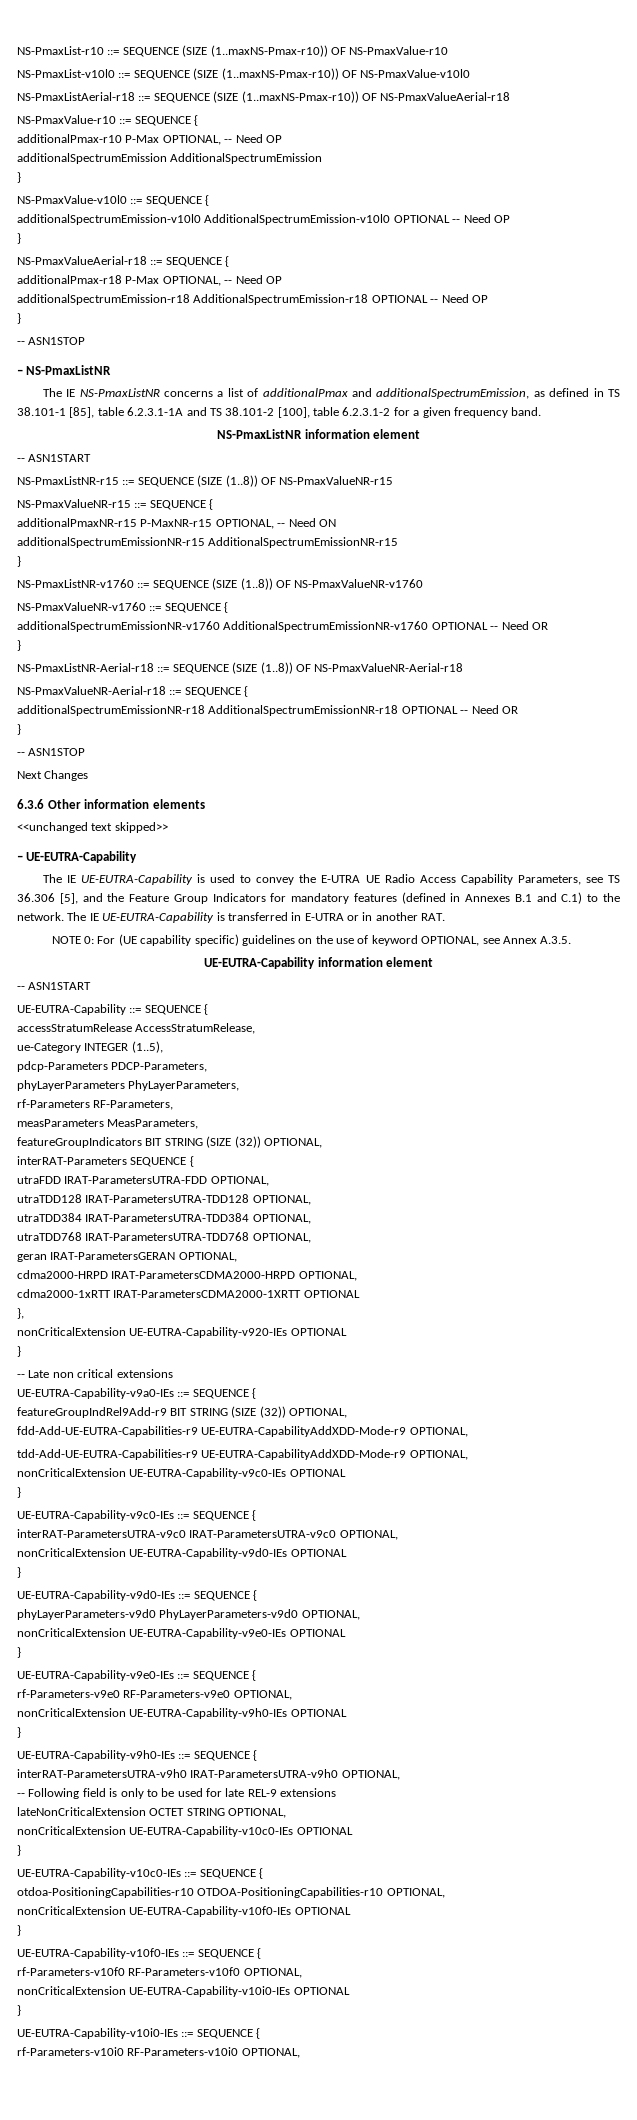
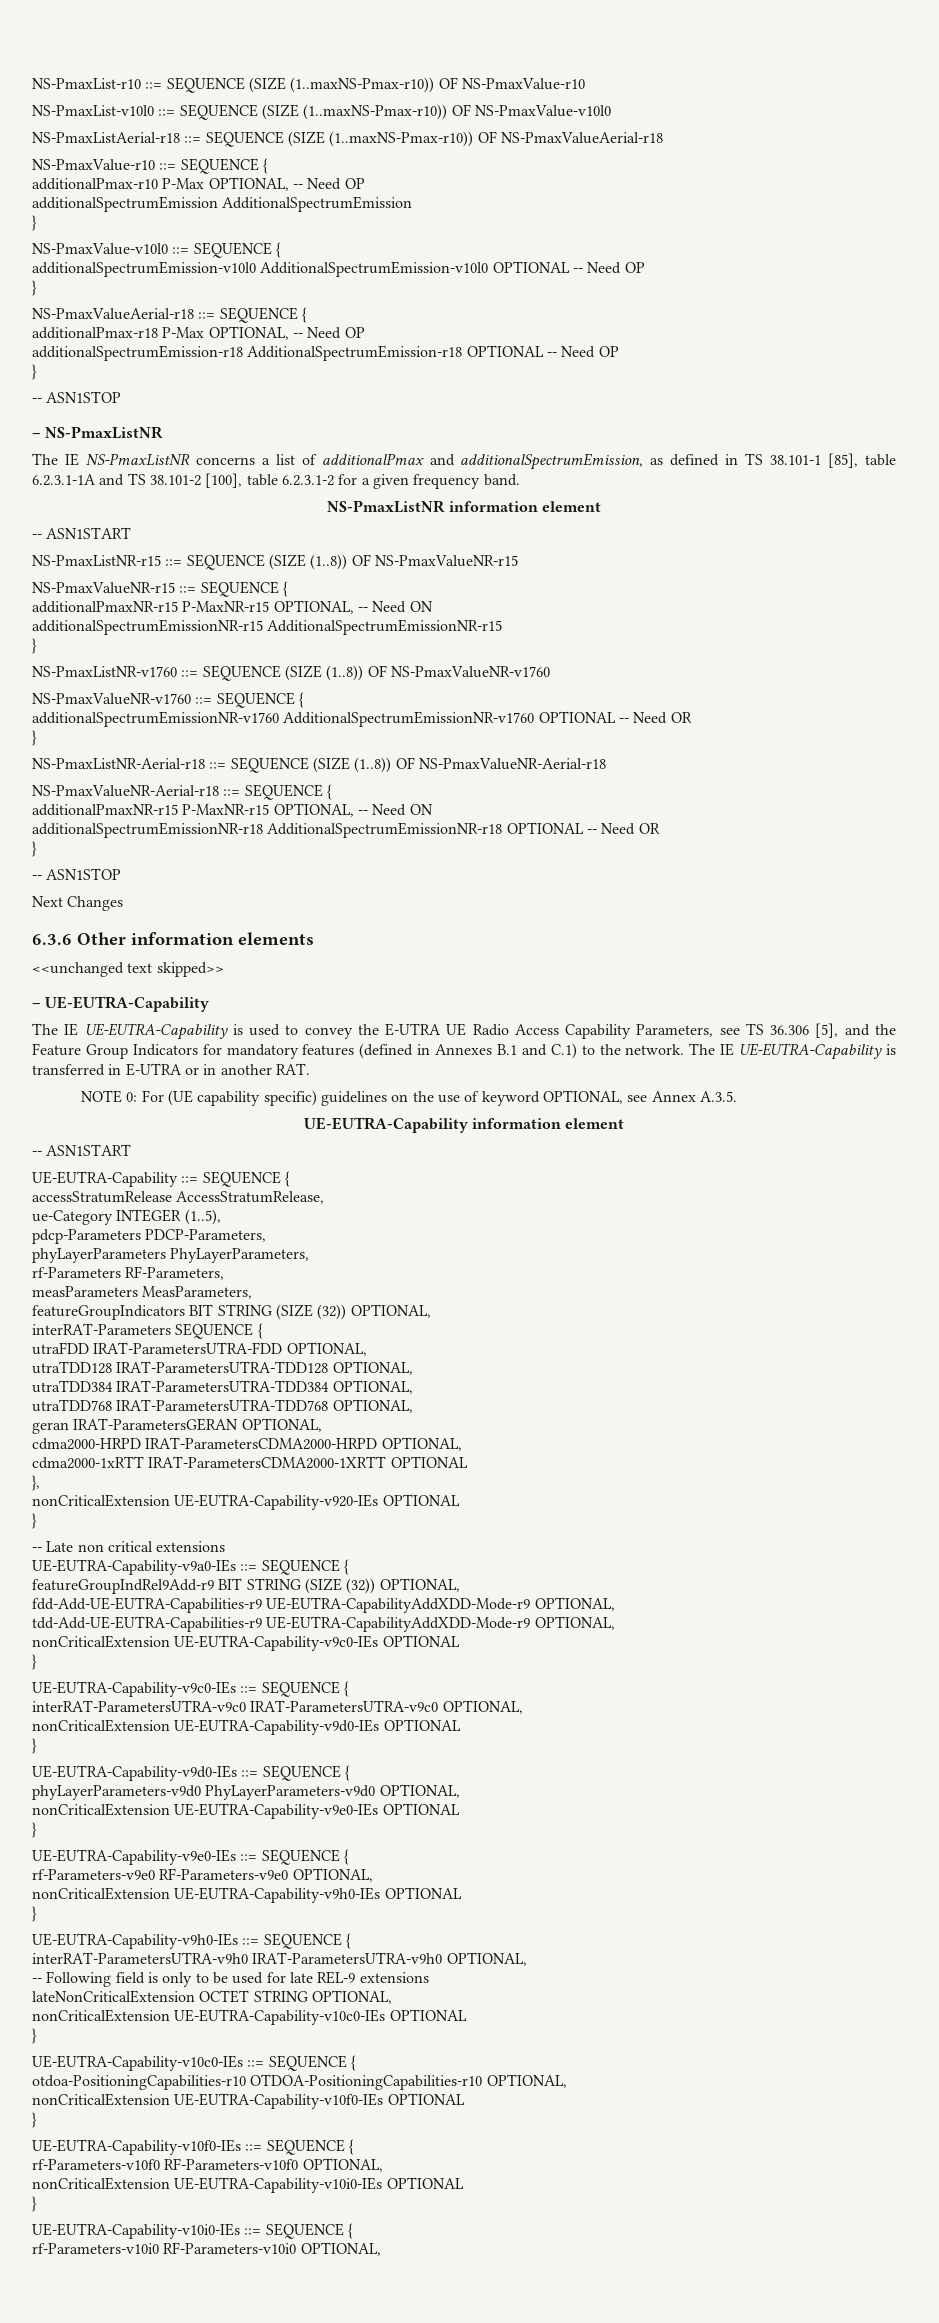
  NS-PmaxValueNR-Aerial-r18 ::= SEQUENCE {
+ additionalPmaxNR-r15 P-MaxNR-r15 OPTIONAL, -- Need ON

